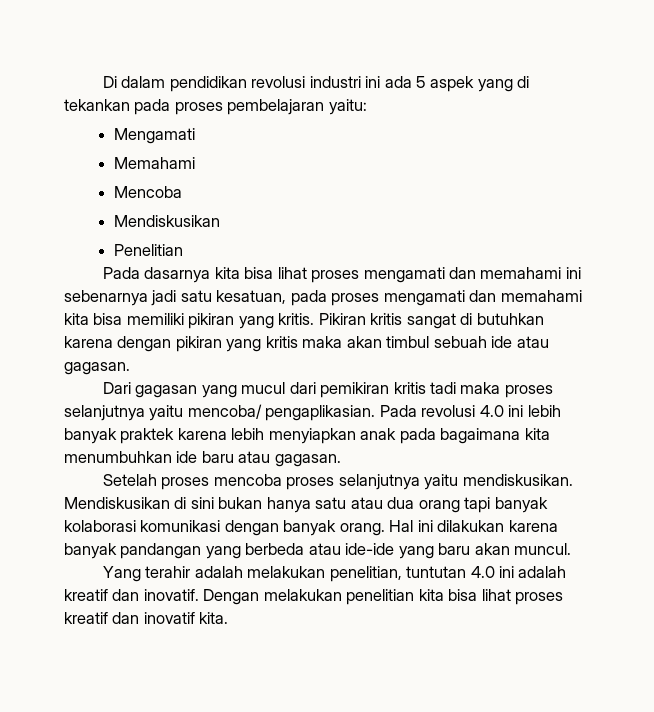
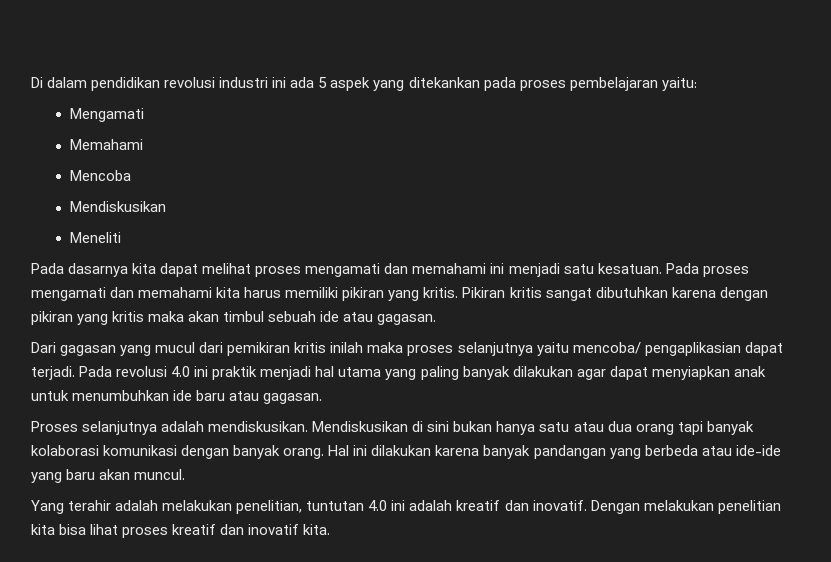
- Di dalam pendidikan revolusi industri ini ada 5 aspek yang di tekankan pada proses pembelajaran yaitu:
+ Di dalam pendidikan revolusi industri ini ada 5 aspek yang ditekankan pada proses pembelajaran yaitu:
- Penelitian
+ Meneliti
- Pada dasarnya kita bisa lihat proses mengamati dan memahami ini sebenarnya jadi satu kesatuan, pada proses mengamati dan memahami kita bisa memiliki pikiran yang kritis.
+ Pada dasarnya kita dapat melihat proses mengamati dan memahami ini menjadi satu kesatuan. Pada proses mengamati dan memahami kita harus memiliki pikiran yang kritis.
- Pikiran kritis sangat di butuhkan karena dengan pikiran yang kritis maka akan timbul sebuah ide atau gagasan.
+ Pikiran kritis sangat dibutuhkan karena dengan pikiran yang kritis maka akan timbul sebuah ide atau gagasan.
- Dari gagasan yang mucul dari pemikiran kritis tadi maka proses selanjutnya yaitu mencoba/ pengaplikasian.
+ Dari gagasan yang mucul dari pemikiran kritis inilah maka proses selanjutnya yaitu mencoba/ pengaplikasian dapat terjadi.
- Pada revolusi 4.0 ini lebih banyak praktek karena lebih menyiapkan anak pada bagaimana kita menumbuhkan ide baru atau gagasan.
+ Pada revolusi 4.0 ini praktik menjadi hal utama yang paling banyak dilakukan agar dapat menyiapkan anak untuk menumbuhkan ide baru atau gagasan.
- Setelah proses mencoba proses selanjutnya yaitu mendiskusikan.
+ Proses selanjutnya adalah mendiskusikan.

